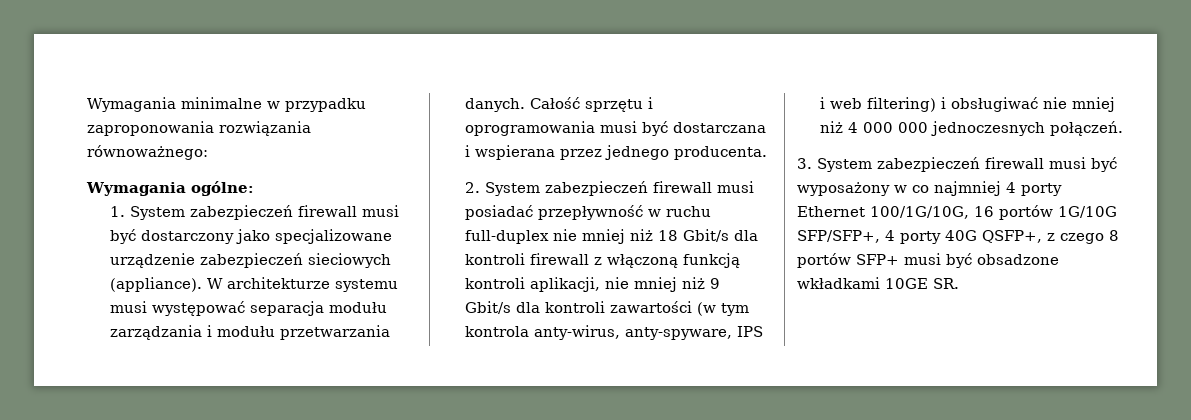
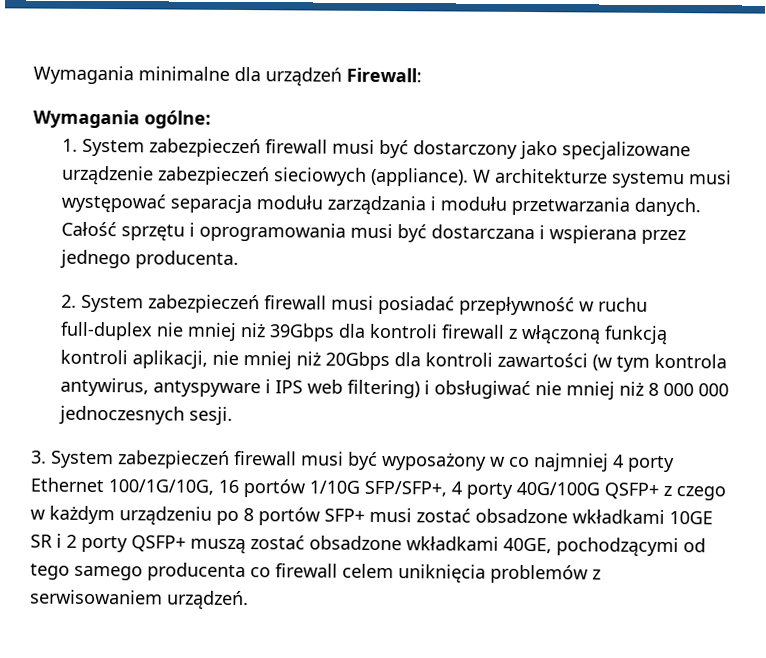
- Wymagania minimalne w przypadku zaproponowania rozwiązania równoważnego:
+ Wymagania minimalne dla urządzeń Firewall:
- 2. System zabezpieczeń firewall musi posiadać przepływność w ruchu full-duplex nie mniej niż 18 Gbit/s dla kontroli firewall z włączoną funkcją kontroli aplikacji, nie mniej niż 9 Gbit/s dla kontroli zawartości (w tym kontrola anty-wirus, anty-spyware, IPS i web filtering) i obsługiwać nie mniej niż 4 000 000 jednoczesnych połączeń.
+ 2. System zabezpieczeń firewall musi posiadać przepływność w ruchu full-duplex nie mniej niż 39Gbps dla kontroli firewall z włączoną funkcją kontroli aplikacji, nie mniej niż 20Gbps dla kontroli zawartości (w tym kontrola antywirus, antyspyware i IPS web filtering) i obsługiwać nie mniej niż 8 000 000 jednoczesnych sesji.
- 3. System zabezpieczeń firewall musi być wyposażony w co najmniej 4 porty Ethernet 100/1G/10G, 16 portów 1G/10G SFP/SFP+, 4 porty 40G QSFP+, z czego 8 portów SFP+ musi być obsadzone wkładkami 10GE SR.
+ 3. System zabezpieczeń firewall musi być wyposażony w co najmniej 4 porty Ethernet 100/1G/10G, 16 portów 1/10G SFP/SFP+, 4 porty 40G/100G QSFP+ z czego w każdym urządzeniu po 8 portów SFP+ musi zostać obsadzone wkładkami 10GE SR i 2 porty QSFP+ muszą zostać obsadzone wkładkami 40GE, pochodzącymi od tego samego producenta co firewall celem uniknięcia problemów z serwisowaniem urządzeń.

